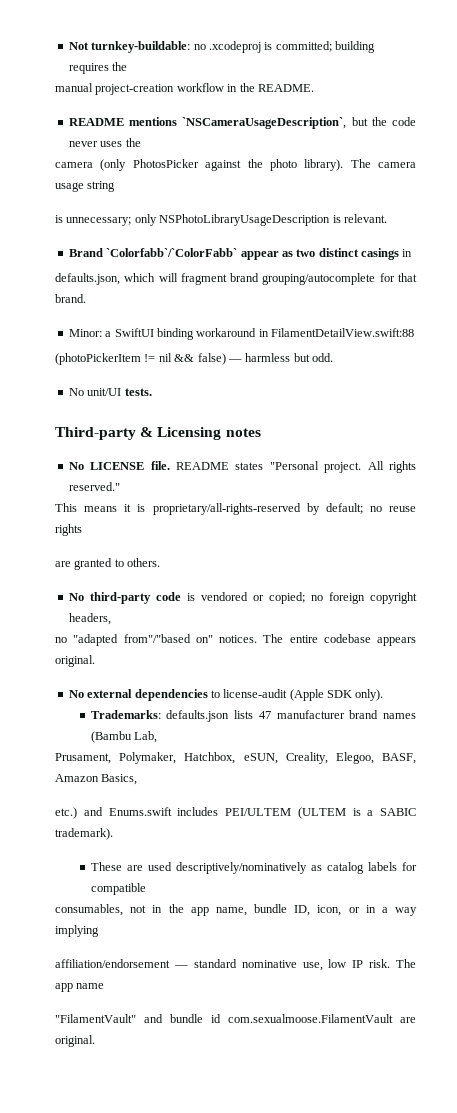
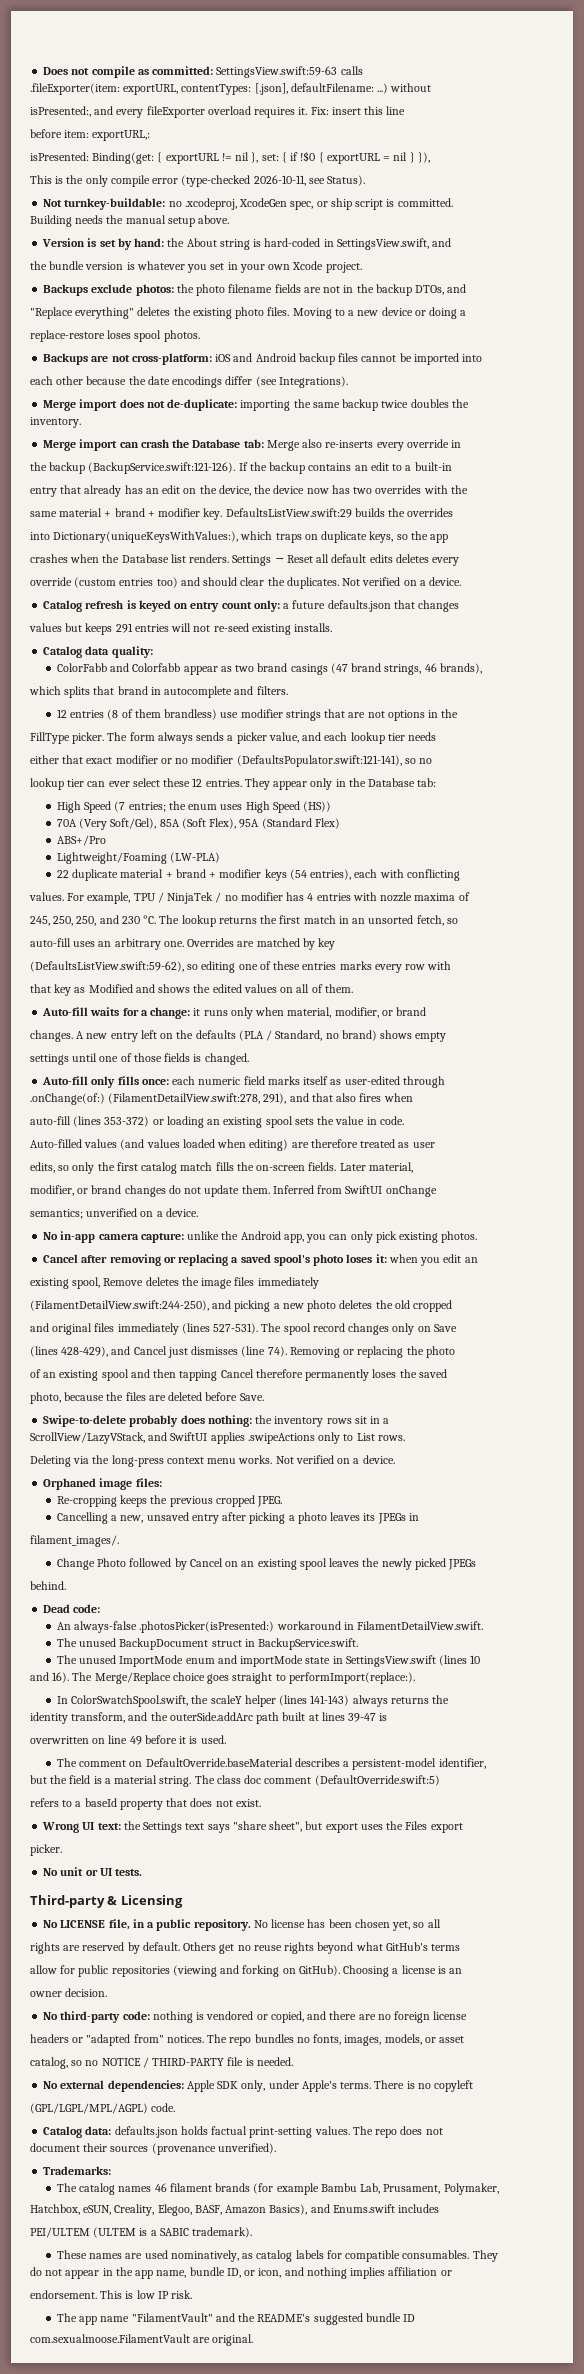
- Not turnkey-buildable: no .xcodeproj is committed; building requires the
- manual project-creation workflow in the README.
- README mentions `NSCameraUsageDescription`, but the code never uses the
- camera (only PhotosPicker against the photo library). The camera usage string
- is unnecessary; only NSPhotoLibraryUsageDescription is relevant.
- Brand `Colorfabb`/`ColorFabb` appear as two distinct casings in
- defaults.json, which will fragment brand grouping/autocomplete for that brand.
- Minor: a SwiftUI binding workaround in FilamentDetailView.swift:88
- (photoPickerItem != nil && false) — harmless but odd.
- No unit/UI tests.
+ Does not compile as committed: SettingsView.swift:59-63 calls
+ .fileExporter(item: exportURL, contentTypes: [.json], defaultFilename: ...) without
+ isPresented:, and every fileExporter overload requires it. Fix: insert this line
+ before item: exportURL,:
+ isPresented: Binding(get: { exportURL != nil }, set: { if !$0 { exportURL = nil } }),
+ This is the only compile error (type-checked 2026-10-11, see Status).
+ Not turnkey-buildable: no .xcodeproj, XcodeGen spec, or ship script is committed.
+ Building needs the manual setup above.
+ Version is set by hand: the About string is hard-coded in SettingsView.swift, and
+ the bundle version is whatever you set in your own Xcode project.
+ Backups exclude photos: the photo filename fields are not in the backup DTOs, and
+ "Replace everything" deletes the existing photo files. Moving to a new device or doing a
+ replace-restore loses spool photos.
+ Backups are not cross-platform: iOS and Android backup files cannot be imported into
+ each other because the date encodings differ (see Integrations).
+ Merge import does not de-duplicate: importing the same backup twice doubles the
+ inventory.
+ Merge import can crash the Database tab: Merge also re-inserts every override in
+ the backup (BackupService.swift:121-126). If the backup contains an edit to a built-in
+ entry that already has an edit on the device, the device now has two overrides with the
+ same material + brand + modifier key. DefaultsListView.swift:29 builds the overrides
+ into Dictionary(uniqueKeysWithValues:), which traps on duplicate keys, so the app
+ crashes when the Database list renders. Settings → Reset all default edits deletes every
+ override (custom entries too) and should clear the duplicates. Not verified on a device.
+ Catalog refresh is keyed on entry count only: a future defaults.json that changes
+ values but keeps 291 entries will not re-seed existing installs.
+ Catalog data quality:
+ ColorFabb and Colorfabb appear as two brand casings (47 brand strings, 46 brands),
+ which splits that brand in autocomplete and filters.
+ 12 entries (8 of them brandless) use modifier strings that are not options in the
+ FillType picker. The form always sends a picker value, and each lookup tier needs
+ either that exact modifier or no modifier (DefaultsPopulator.swift:121-141), so no
+ lookup tier can ever select these 12 entries. They appear only in the Database tab:
+ High Speed (7 entries; the enum uses High Speed (HS))
+ 70A (Very Soft/Gel), 85A (Soft Flex), 95A (Standard Flex)
+ ABS+/Pro
+ Lightweight/Foaming (LW-PLA)
+ 22 duplicate material + brand + modifier keys (54 entries), each with conflicting
+ values. For example, TPU / NinjaTek / no modifier has 4 entries with nozzle maxima of
+ 245, 250, 250, and 230 °C. The lookup returns the first match in an unsorted fetch, so
+ auto-fill uses an arbitrary one. Overrides are matched by key
+ (DefaultsListView.swift:59-62), so editing one of these entries marks every row with
+ that key as Modified and shows the edited values on all of them.
+ Auto-fill waits for a change: it runs only when material, modifier, or brand
+ changes. A new entry left on the defaults (PLA / Standard, no brand) shows empty
+ settings until one of those fields is changed.
+ Auto-fill only fills once: each numeric field marks itself as user-edited through
+ .onChange(of:) (FilamentDetailView.swift:278, 291), and that also fires when
+ auto-fill (lines 353-372) or loading an existing spool sets the value in code.
+ Auto-filled values (and values loaded when editing) are therefore treated as user
+ edits, so only the first catalog match fills the on-screen fields. Later material,
+ modifier, or brand changes do not update them. Inferred from SwiftUI onChange
+ semantics; unverified on a device.
+ No in-app camera capture: unlike the Android app, you can only pick existing photos.
+ Cancel after removing or replacing a saved spool's photo loses it: when you edit an
+ existing spool, Remove deletes the image files immediately
+ (FilamentDetailView.swift:244-250), and picking a new photo deletes the old cropped
+ and original files immediately (lines 527-531). The spool record changes only on Save
+ (lines 428-429), and Cancel just dismisses (line 74). Removing or replacing the photo
+ of an existing spool and then tapping Cancel therefore permanently loses the saved
+ photo, because the files are deleted before Save.
+ Swipe-to-delete probably does nothing: the inventory rows sit in a
+ ScrollView/LazyVStack, and SwiftUI applies .swipeActions only to List rows.
+ Deleting via the long-press context menu works. Not verified on a device.
+ Orphaned image files:
+ Re-cropping keeps the previous cropped JPEG.
+ Cancelling a new, unsaved entry after picking a photo leaves its JPEGs in
+ filament_images/.
+ Change Photo followed by Cancel on an existing spool leaves the newly picked JPEGs
+ behind.
+ Dead code:
+ An always-false .photosPicker(isPresented:) workaround in FilamentDetailView.swift.
+ The unused BackupDocument struct in BackupService.swift.
+ The unused ImportMode enum and importMode state in SettingsView.swift (lines 10
+ and 16). The Merge/Replace choice goes straight to performImport(replace:).
+ In ColorSwatchSpool.swift, the scaleY helper (lines 141-143) always returns the
+ identity transform, and the outerSide.addArc path built at lines 39-47 is
+ overwritten on line 49 before it is used.
+ The comment on DefaultOverride.baseMaterial describes a persistent-model identifier,
+ but the field is a material string. The class doc comment (DefaultOverride.swift:5)
+ refers to a baseId property that does not exist.
+ Wrong UI text: the Settings text says "share sheet", but export uses the Files export
+ picker.
+ No unit or UI tests.
- Third-party & Licensing notes
+ Third-party & Licensing
- No LICENSE file. README states "Personal project. All rights reserved."
- This means it is proprietary/all-rights-reserved by default; no reuse rights
- are granted to others.
+ No LICENSE file, in a public repository. No license has been chosen yet, so all
+ rights are reserved by default. Others get no reuse rights beyond what GitHub's terms
+ allow for public repositories (viewing and forking on GitHub). Choosing a license is an
+ owner decision.
- No third-party code is vendored or copied; no foreign copyright headers,
- no "adapted from"/"based on" notices. The entire codebase appears original.
- No external dependencies to license-audit (Apple SDK only).
- Trademarks: defaults.json lists 47 manufacturer brand names (Bambu Lab,
- Prusament, Polymaker, Hatchbox, eSUN, Creality, Elegoo, BASF, Amazon Basics,
- etc.) and Enums.swift includes PEI/ULTEM (ULTEM is a SABIC trademark).
+ No third-party code: nothing is vendored or copied, and there are no foreign license
+ headers or "adapted from" notices. The repo bundles no fonts, images, models, or asset
+ catalog, so no NOTICE / THIRD-PARTY file is needed.
+ No external dependencies: Apple SDK only, under Apple's terms. There is no copyleft
+ (GPL/LGPL/MPL/AGPL) code.
+ Catalog data: defaults.json holds factual print-setting values. The repo does not
+ document their sources (provenance unverified).
+ Trademarks:
+ The catalog names 46 filament brands (for example Bambu Lab, Prusament, Polymaker,
+ Hatchbox, eSUN, Creality, Elegoo, BASF, Amazon Basics), and Enums.swift includes
+ PEI/ULTEM (ULTEM is a SABIC trademark).
- These are used descriptively/nominatively as catalog labels for compatible
- consumables, not in the app name, bundle ID, icon, or in a way implying
- affiliation/endorsement — standard nominative use, low IP risk. The app name
- "FilamentVault" and bundle id com.sexualmoose.FilamentVault are original.
+ These names are used nominatively, as catalog labels for compatible consumables. They
+ do not appear in the app name, bundle ID, or icon, and nothing implies affiliation or
+ endorsement. This is low IP risk.
+ The app name "FilamentVault" and the README's suggested bundle ID
+ com.sexualmoose.FilamentVault are original.

